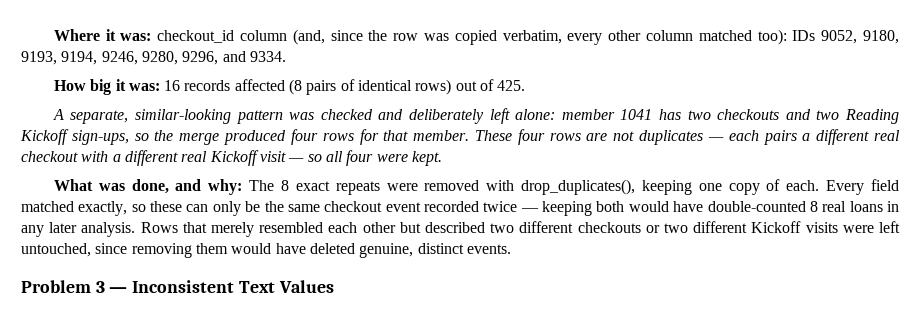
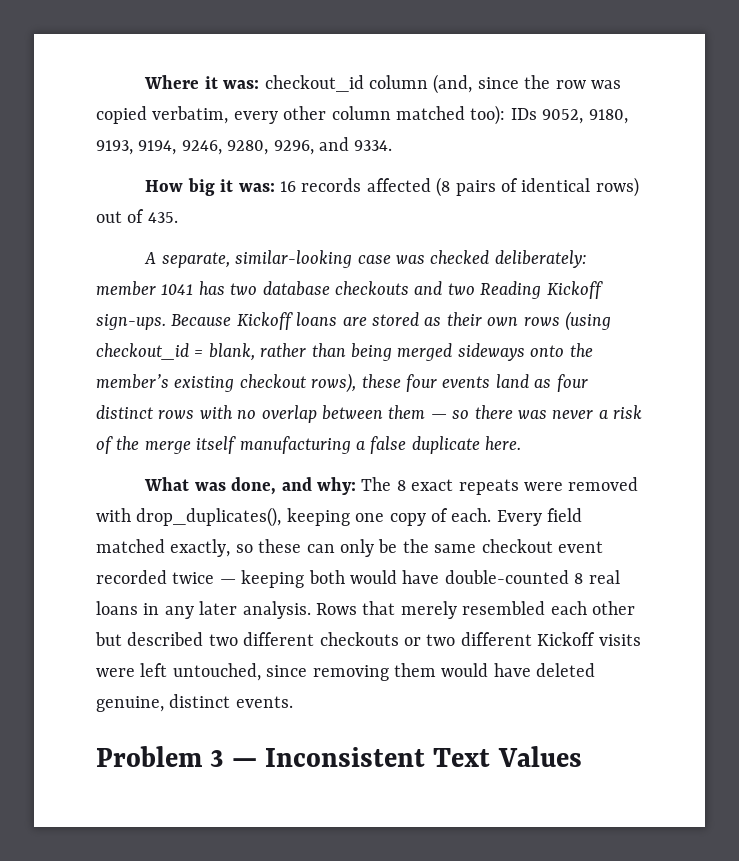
- How big it was: 16 records affected (8 pairs of identical rows) out of 425.
+ How big it was: 16 records affected (8 pairs of identical rows) out of 435.
- A separate, similar-looking pattern was checked and deliberately left alone: member 1041 has two checkouts and two Reading Kickoff sign-ups, so the merge produced four rows for that member. These four rows are not duplicates — each pairs a different real checkout with a different real Kickoff visit — so all four were kept.
+ A separate, similar-looking case was checked deliberately: member 1041 has two database checkouts and two Reading Kickoff sign-ups. Because Kickoff loans are stored as their own rows (using checkout_id = blank, rather than being merged sideways onto the member’s existing checkout rows), these four events land as four distinct rows with no overlap between them — so there was never a risk of the merge itself manufacturing a false duplicate here.

